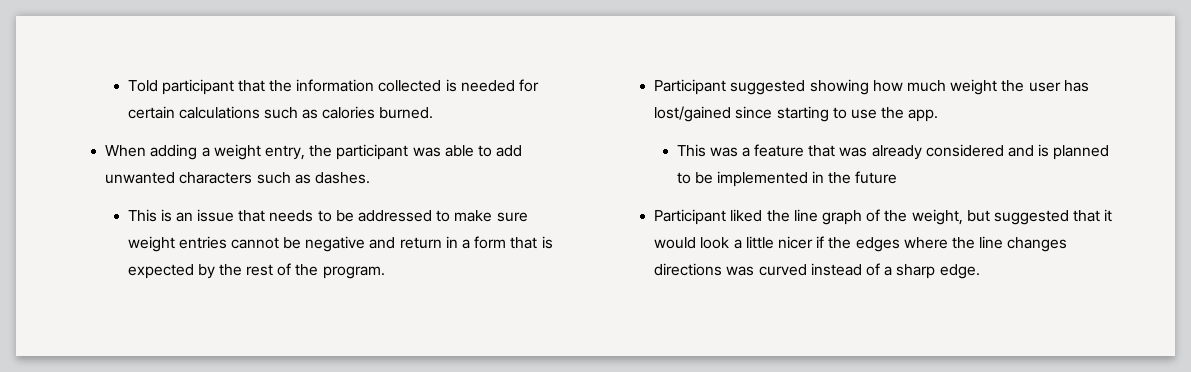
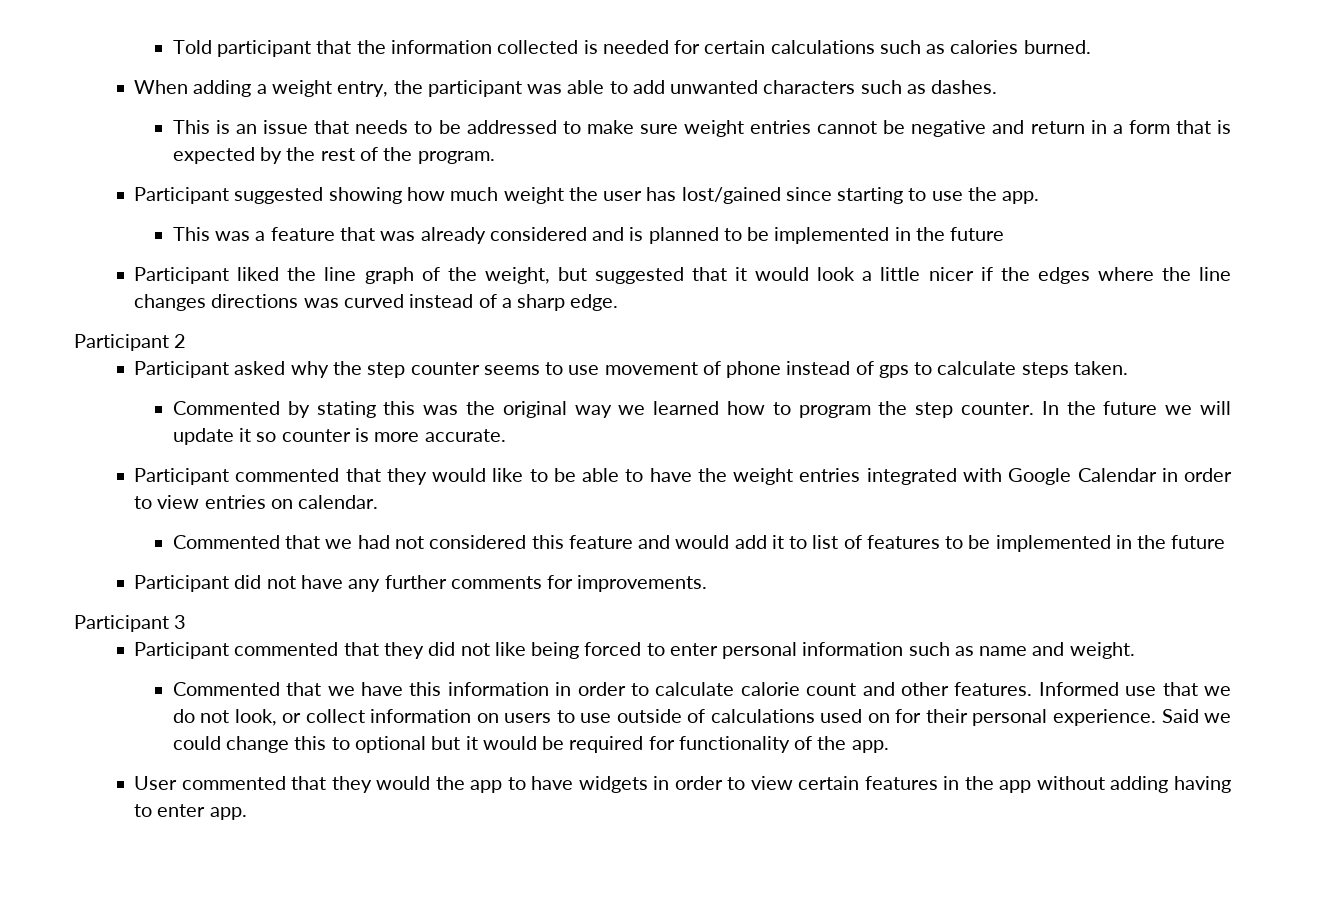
+ Participant 2
+ Participant asked why the step counter seems to use movement of phone instead of gps to calculate steps taken.
+ Commented by stating this was the original way we learned how to program the step counter. In the future we will update it so counter is more accurate.
+ Participant commented that they would like to be able to have the weight entries integrated with Google Calendar in order to view entries on calendar.
+ Commented that we had not considered this feature and would add it to list of features to be implemented in the future
+ Participant did not have any further comments for improvements.
+ Participant 3
+ Participant commented that they did not like being forced to enter personal information such as name and weight.
+ Commented that we have this information in order to calculate calorie count and other features. Informed use that we do not look, or collect information on users to use outside of calculations used on for their personal experience. Said we could change this to optional but it would be required for functionality of the app.
+ User commented that they would the app to have widgets in order to view certain features in the app without adding having to enter app.

